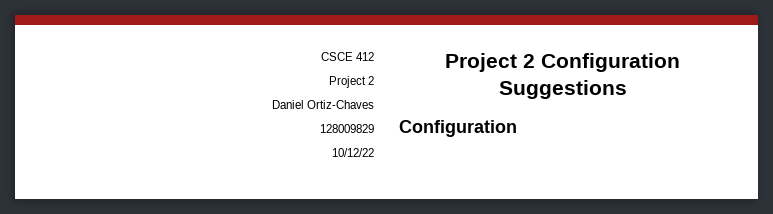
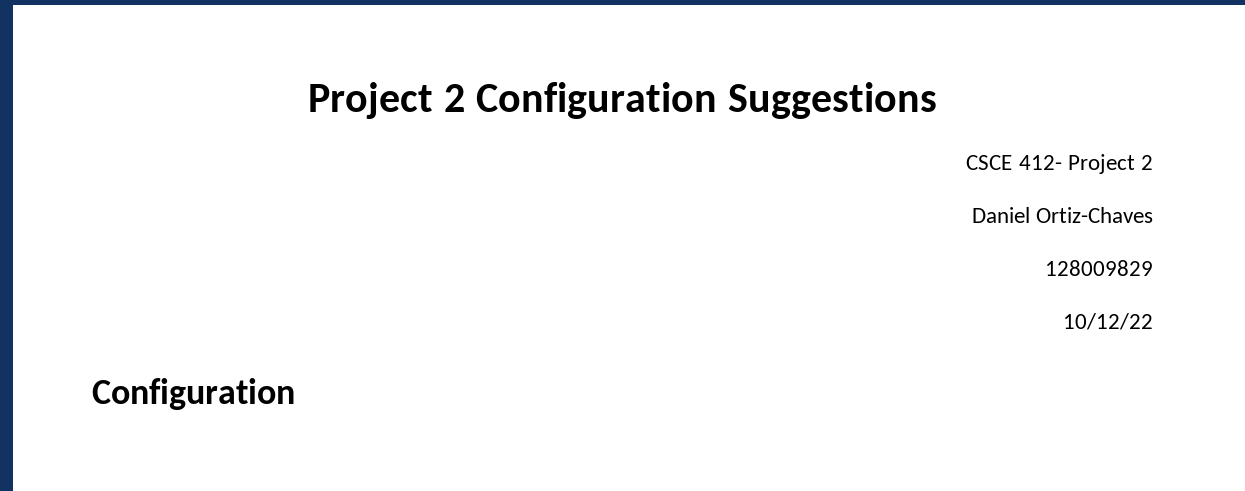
- CSCE 412
- Project 2
+ Project 2 Configuration Suggestions
+ CSCE 412- Project 2
- Project 2 Configuration Suggestions

